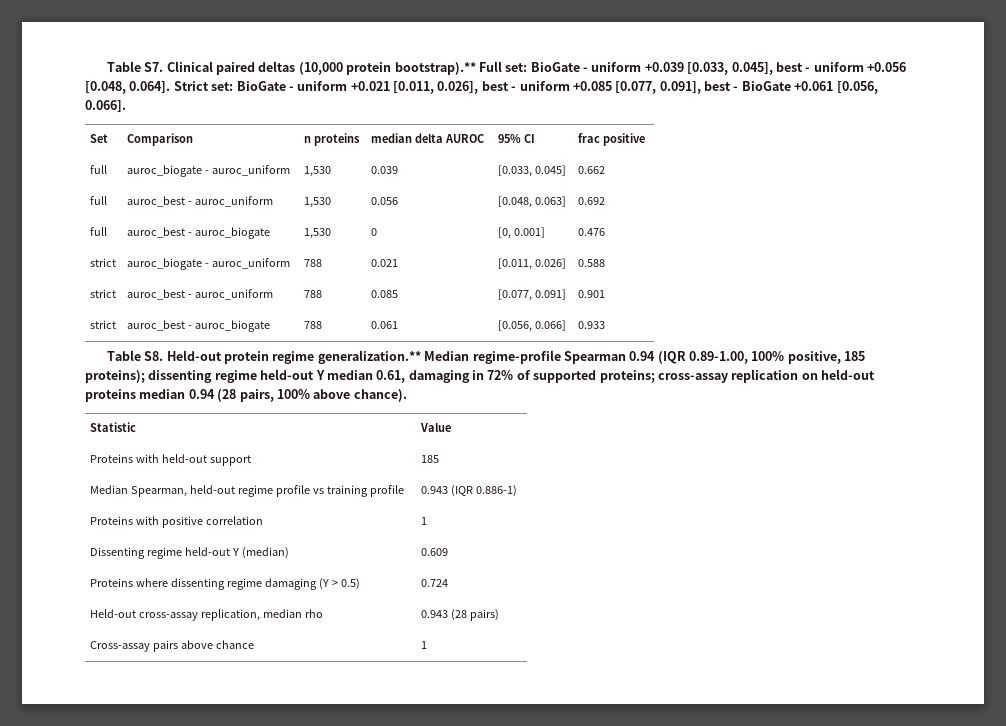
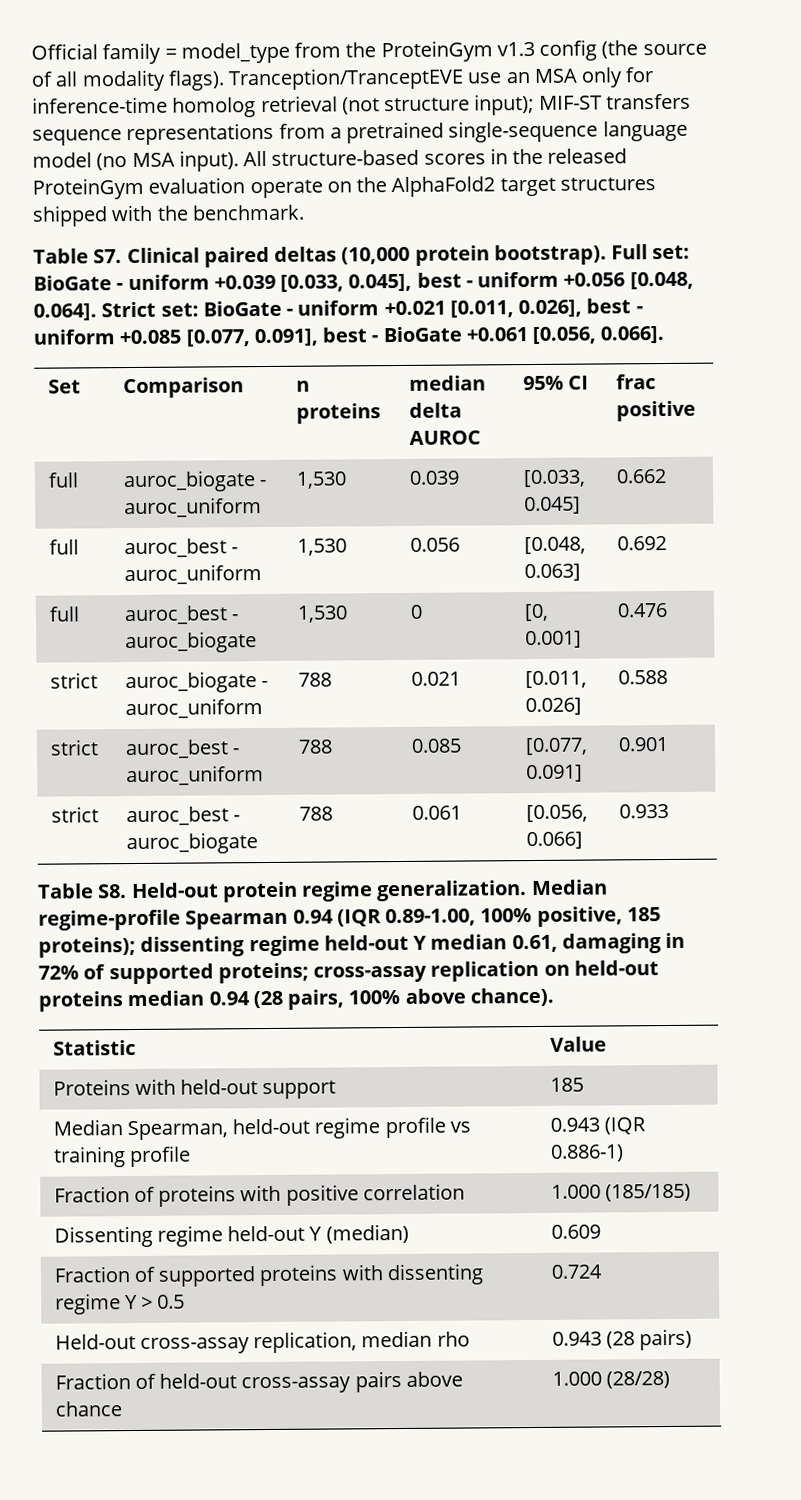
+ Official family = model_type from the ProteinGym v1.3 config (the source of all modality flags). Tranception/TranceptEVE use an MSA only for inference-time homolog retrieval (not structure input); MIF-ST transfers sequence representations from a pretrained single-sequence language model (no MSA input). All structure-based scores in the released ProteinGym evaluation operate on the AlphaFold2 target structures shipped with the benchmark.
- Table S7. Clinical paired deltas (10,000 protein bootstrap).** Full set: BioGate - uniform +0.039 [0.033, 0.045], best - uniform +0.056 [0.048, 0.064]. Strict set: BioGate - uniform +0.021 [0.011, 0.026], best - uniform +0.085 [0.077, 0.091], best - BioGate +0.061 [0.056, 0.066].
+ Table S7. Clinical paired deltas (10,000 protein bootstrap). Full set: BioGate - uniform +0.039 [0.033, 0.045], best - uniform +0.056 [0.048, 0.064]. Strict set: BioGate - uniform +0.021 [0.011, 0.026], best - uniform +0.085 [0.077, 0.091], best - BioGate +0.061 [0.056, 0.066].
- Table S8. Held-out protein regime generalization.** Median regime-profile Spearman 0.94 (IQR 0.89-1.00, 100% positive, 185 proteins); dissenting regime held-out Y median 0.61, damaging in 72% of supported proteins; cross-assay replication on held-out proteins median 0.94 (28 pairs, 100% above chance).
+ Table S8. Held-out protein regime generalization. Median regime-profile Spearman 0.94 (IQR 0.89-1.00, 100% positive, 185 proteins); dissenting regime held-out Y median 0.61, damaging in 72% of supported proteins; cross-assay replication on held-out proteins median 0.94 (28 pairs, 100% above chance).
- Proteins with positive correlation | 1
+ Fraction of proteins with positive correlation | 1.000 (185/185)
- Proteins where dissenting regime damaging (Y > 0.5) | 0.724
+ Fraction of supported proteins with dissenting regime Y > 0.5 | 0.724
- Cross-assay pairs above chance | 1
+ Fraction of held-out cross-assay pairs above chance | 1.000 (28/28)

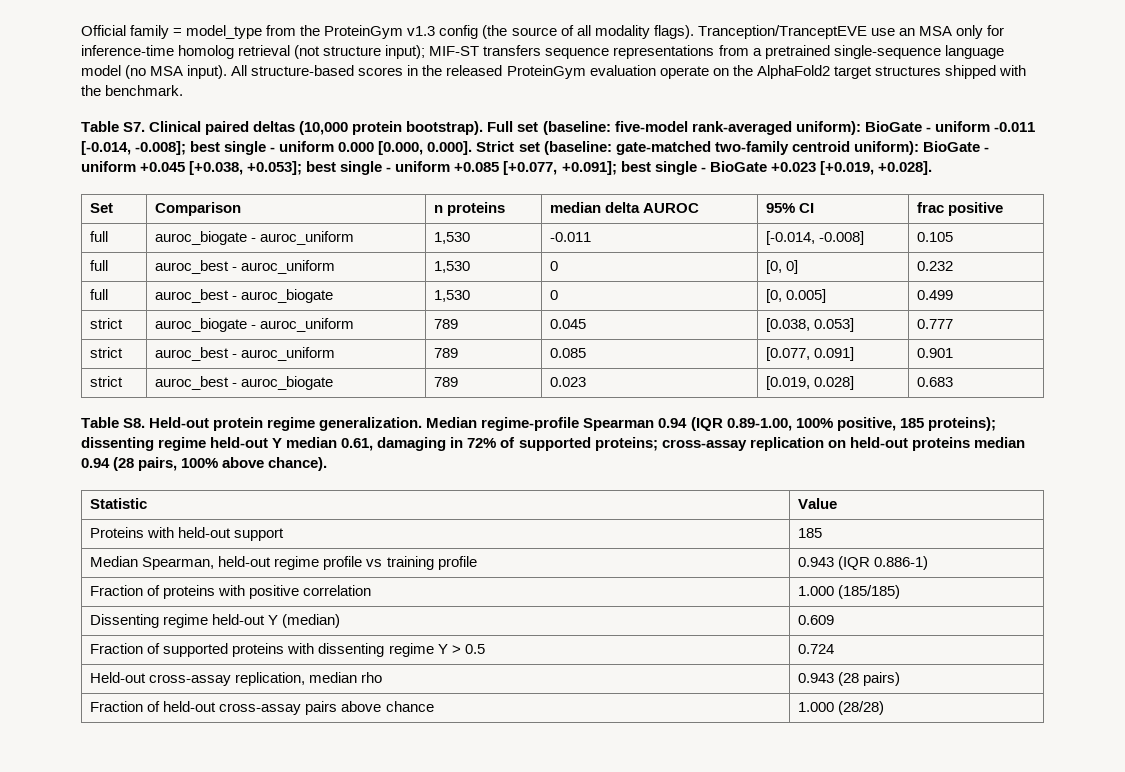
- Full set: BioGate - uniform +0.039 [0.033, 0.045], best - uniform +0.056 [0.048, 0.064]. Strict set: BioGate - uniform +0.021 [0.011, 0.026], best - uniform +0.085 [0.077, 0.091], best - BioGate +0.061 [0.056, 0.066].
+ Full set (baseline: five-model rank-averaged uniform): BioGate - uniform -0.011 [-0.014, -0.008]; best single - uniform 0.000 [0.000, 0.000]. Strict set (baseline: gate-matched two-family centroid uniform): BioGate - uniform +0.045 [+0.038, +0.053]; best single - uniform +0.085 [+0.077, +0.091]; best single - BioGate +0.023 [+0.019, +0.028].
- full | auroc_biogate - auroc_uniform | 1,530 | 0.039 | [0.033, 0.045] | 0.662
+ full | auroc_biogate - auroc_uniform | 1,530 | -0.011 | [-0.014, -0.008] | 0.105
- full | auroc_best - auroc_uniform | 1,530 | 0.056 | [0.048, 0.063] | 0.692
+ full | auroc_best - auroc_uniform | 1,530 | 0 | [0, 0] | 0.232
- full | auroc_best - auroc_biogate | 1,530 | 0 | [0, 0.001] | 0.476
+ full | auroc_best - auroc_biogate | 1,530 | 0 | [0, 0.005] | 0.499
- strict | auroc_biogate - auroc_uniform | 788 | 0.021 | [0.011, 0.026] | 0.588
+ strict | auroc_biogate - auroc_uniform | 789 | 0.045 | [0.038, 0.053] | 0.777
- strict | auroc_best - auroc_uniform | 788 | 0.085 | [0.077, 0.091] | 0.901
+ strict | auroc_best - auroc_uniform | 789 | 0.085 | [0.077, 0.091] | 0.901
- strict | auroc_best - auroc_biogate | 788 | 0.061 | [0.056, 0.066] | 0.933
+ strict | auroc_best - auroc_biogate | 789 | 0.023 | [0.019, 0.028] | 0.683

